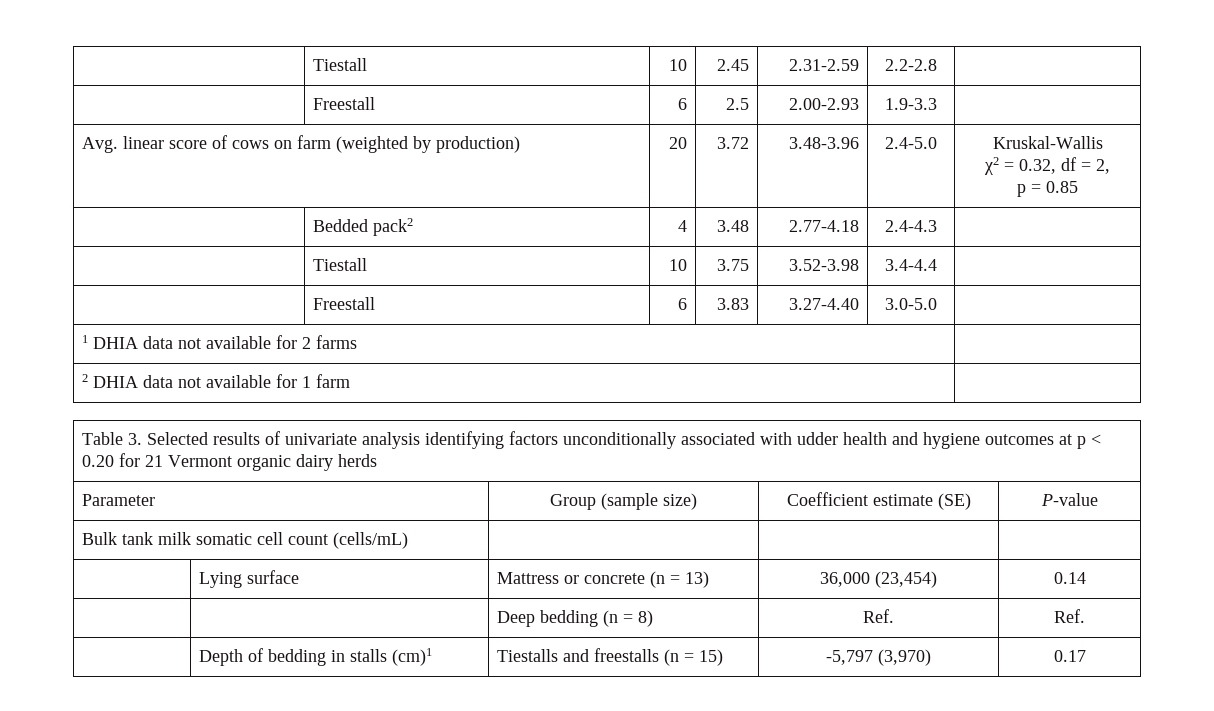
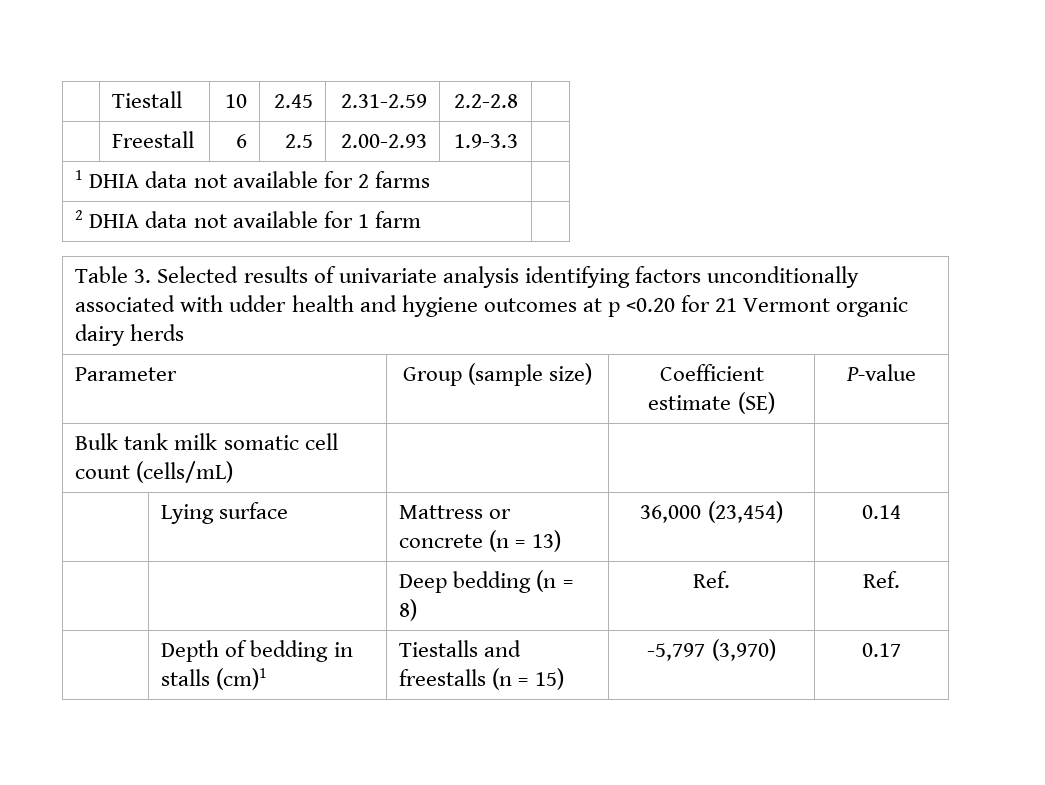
- Avg. linear score of cows on farm (weighted by production) | 20 | 3.72 | 3.48-3.96 | 2.4-5.0 | Kruskal-Wallis
- χ2 = 0.32, df = 2,
- p = 0.85
- | Bedded pack2 | 4 | 3.48 | 2.77-4.18 | 2.4-4.3 |
- | Tiestall | 10 | 3.75 | 3.52-3.98 | 3.4-4.4 |
- | Freestall | 6 | 3.83 | 3.27-4.40 | 3.0-5.0 |
- Table 3. Selected results of univariate analysis identifying factors unconditionally associated with udder health and hygiene outcomes at p < 0.20 for 21 Vermont organic dairy herds
+ Table 3. Selected results of univariate analysis identifying factors unconditionally associated with udder health and hygiene outcomes at p <0.20 for 21 Vermont organic dairy herds

